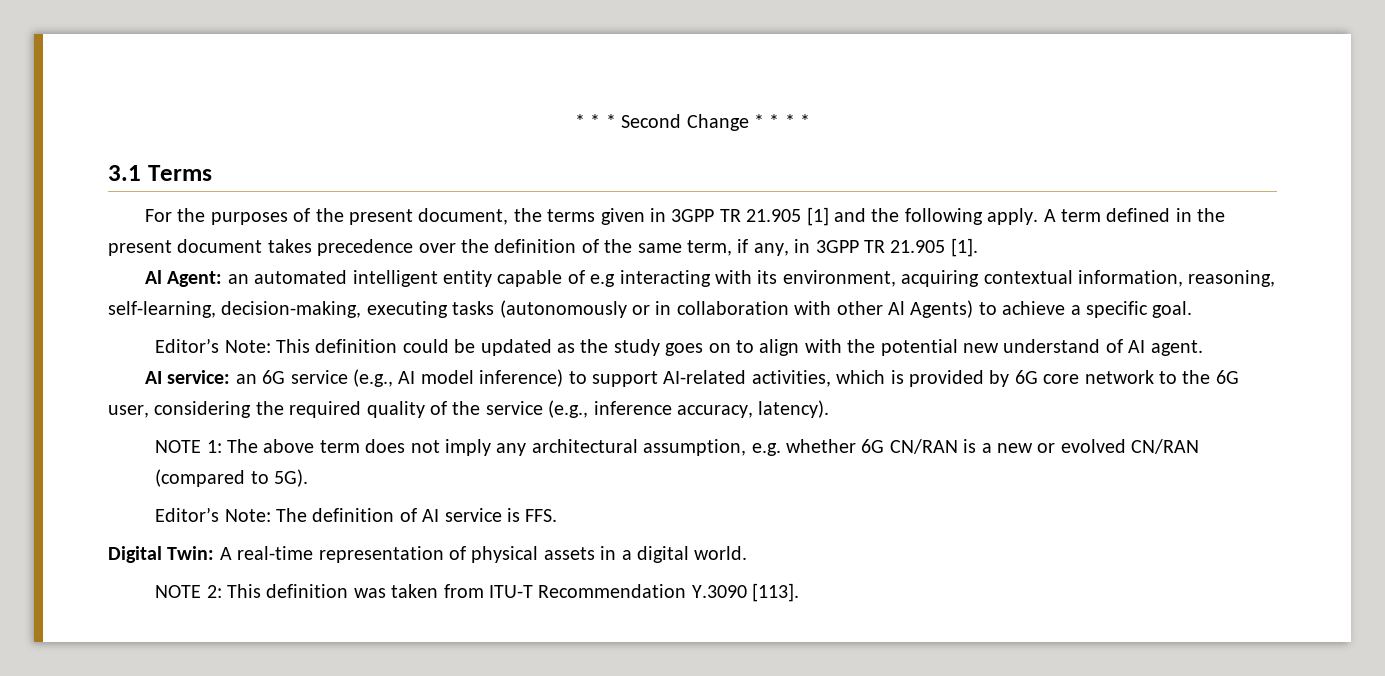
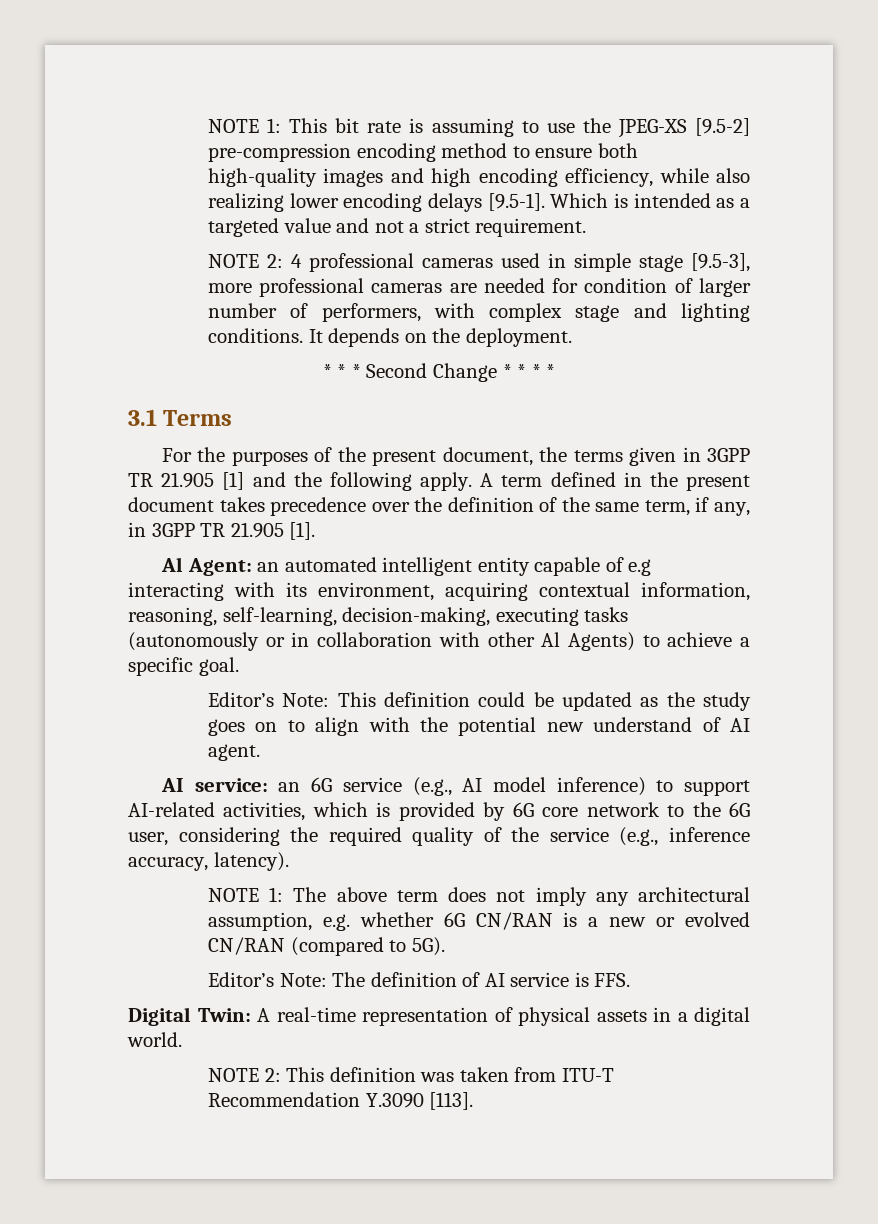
+ NOTE 1: This bit rate is assuming to use the JPEG-XS [9.5-2] pre-compression encoding method to ensure both high-quality images and high encoding efficiency, while also realizing lower encoding delays [9.5-1]. Which is intended as a targeted value and not a strict requirement.
+ NOTE 2: 4 professional cameras used in simple stage [9.5-3], more professional cameras are needed for condition of larger number of performers, with complex stage and lighting conditions. It depends on the deployment.

